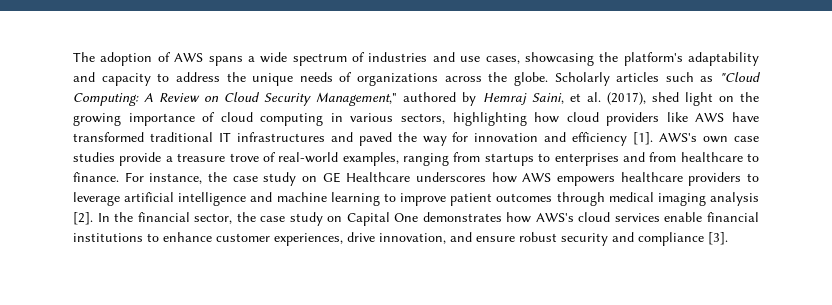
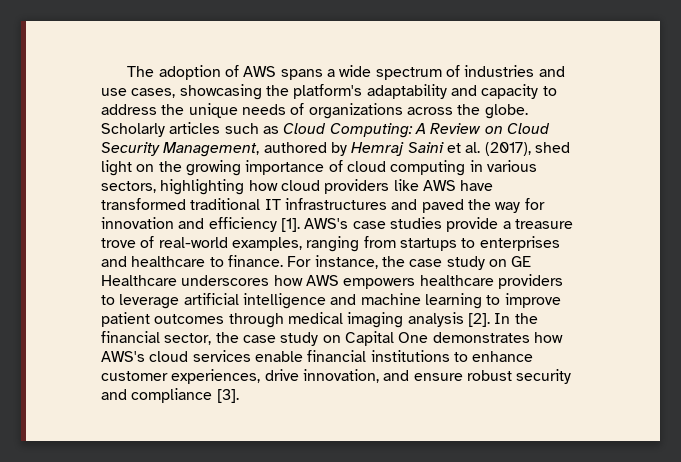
- Scholarly articles such as "Cloud Computing: A Review on Cloud Security Management," authored by Hemraj Saini, et al. (2017), shed light on the growing importance of cloud computing in various sectors, highlighting how cloud providers like AWS have transformed traditional IT infrastructures and paved the way for innovation and efficiency [1].
+ Scholarly articles such as Cloud Computing: A Review on Cloud Security Management, authored by Hemraj Saini et al. (2017), shed light on the growing importance of cloud computing in various sectors, highlighting how cloud providers like AWS have transformed traditional IT infrastructures and paved the way for innovation and efficiency [1].
- AWS's own case studies provide a treasure trove of real-world examples, ranging from startups to enterprises and from healthcare to finance.
+ AWS's case studies provide a treasure trove of real-world examples, ranging from startups to enterprises and healthcare to finance.

